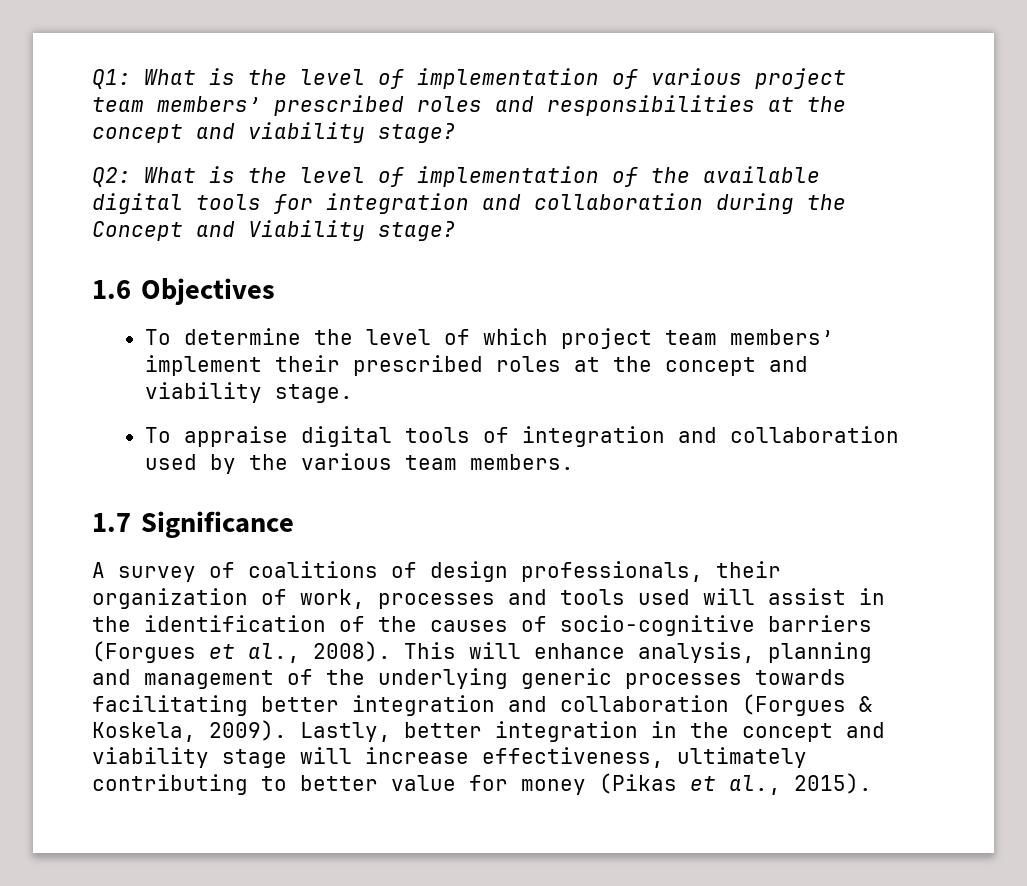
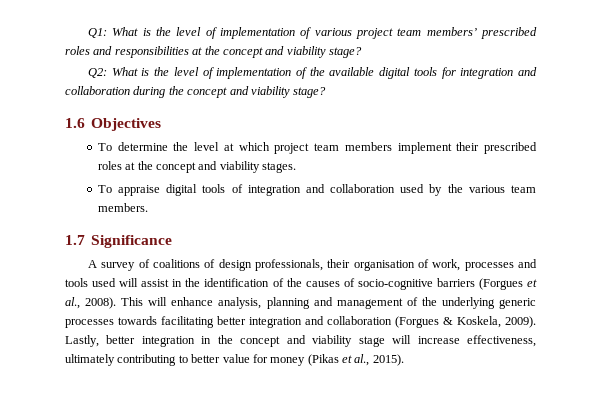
- Q2: What is the level of implementation of the available digital tools for integration and collaboration during the Concept and Viability stage?
+ Q2: What is the level of implementation of the available digital tools for integration and collaboration during the concept and viability stage?
- To determine the level of which project team members’ implement their prescribed roles at the concept and viability stage.
+ To determine the level at which project team members implement their prescribed roles at the concept and viability stages.
- A survey of coalitions of design professionals, their organization of work, processes and tools used will assist in the identification of the causes of socio-cognitive barriers (Forgues et al., 2008).
+ A survey of coalitions of design professionals, their organisation of work, processes and tools used will assist in the identification of the causes of socio-cognitive barriers (Forgues et al., 2008).

